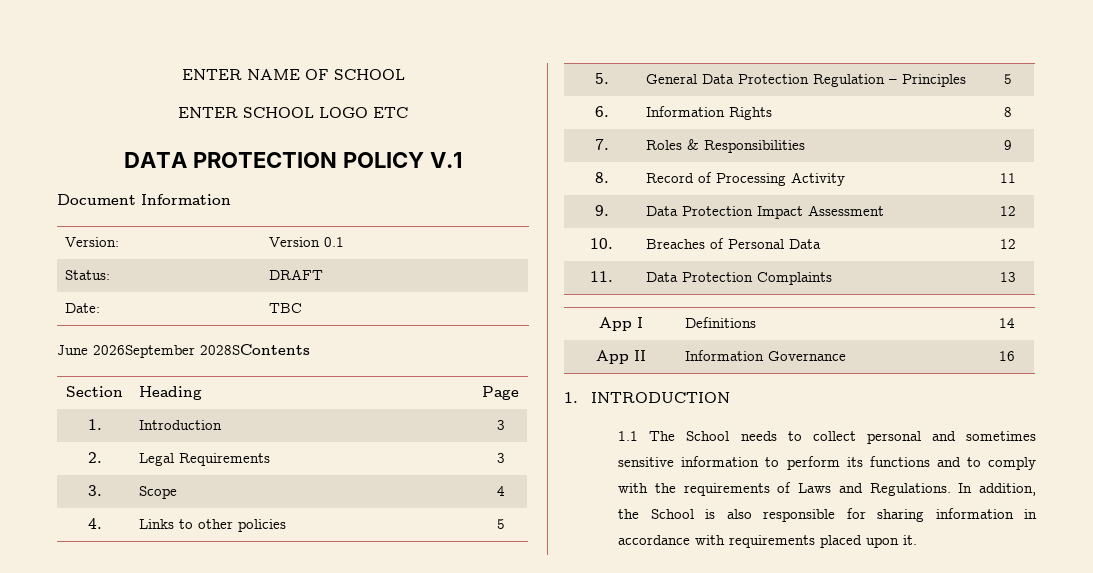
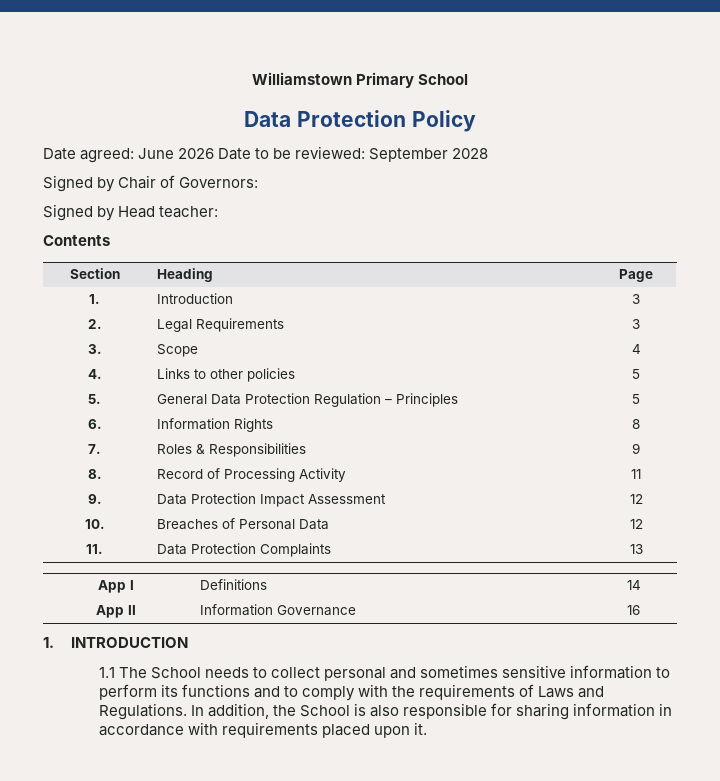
- ENTER NAME OF SCHOOL
- ENTER SCHOOL LOGO ETC
- DATA PROTECTION POLICY V.1
- Document Information
- Version: | Version 0.1
- Status: | DRAFT
- Date: | TBC
- June 2026September 2028SContents
+ Williamstown Primary School
+ Data Protection Policy
+ Date agreed: June 2026 Date to be reviewed: September 2028
+ Signed by Chair of Governors:
+ Signed by Head teacher:
+ Contents

